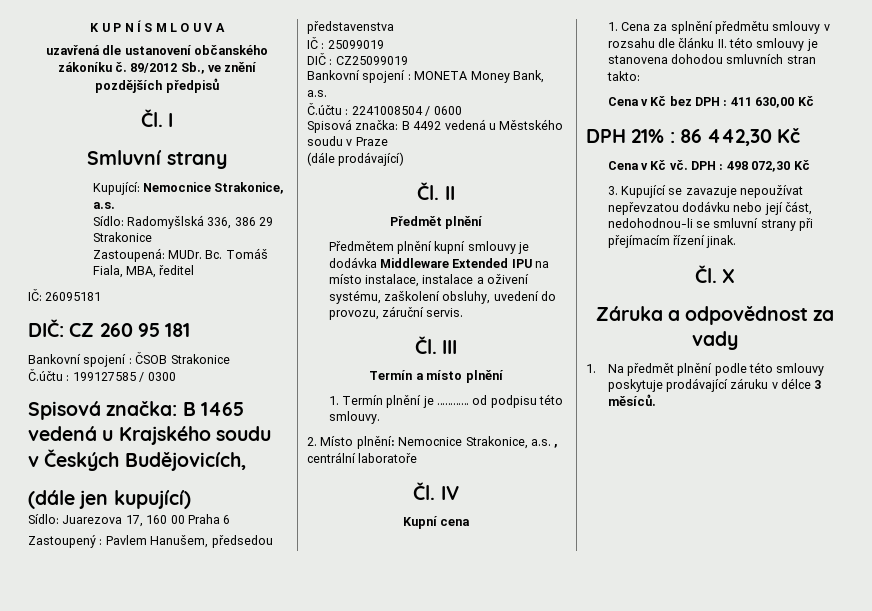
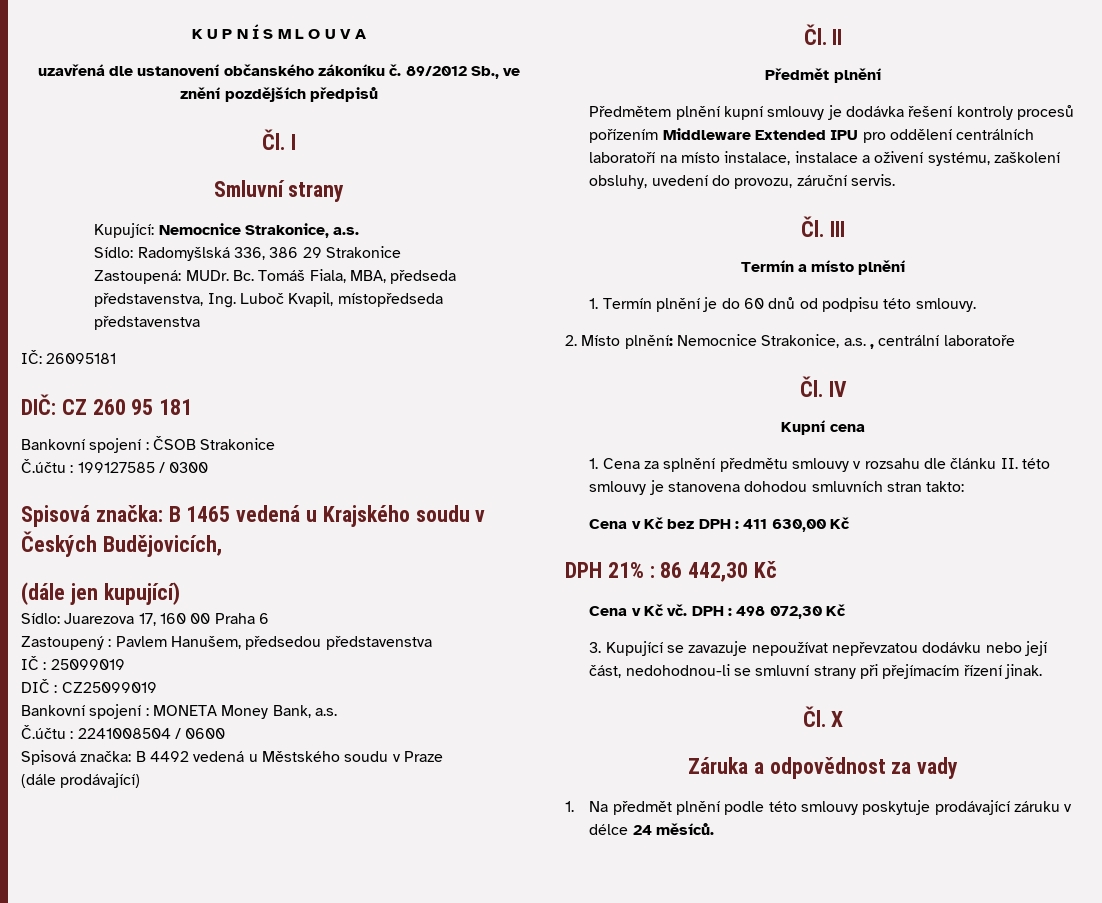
- Bc. Tomáš Fiala, MBA, ředitel
+ Bc. Tomáš Fiala, MBA, předseda představenstva, Ing. Luboč Kvapil, místopředseda představenstva
- Předmětem plnění kupní smlouvy je dodávka Middleware Extended IPU na místo instalace, instalace a oživení systému, zaškolení obsluhy, uvedení do provozu, záruční servis.
+ Předmětem plnění kupní smlouvy je dodávka řešení kontroly procesů pořízením Middleware Extended IPU pro oddělení centrálních laboratoří na místo instalace, instalace a oživení systému, zaškolení obsluhy, uvedení do provozu, záruční servis.
- 1. Termín plnění je ………… od podpisu této smlouvy.
+ 1. Termín plnění je do 60 dnů od podpisu této smlouvy.
- 1. Na předmět plnění podle této smlouvy poskytuje prodávající záruku v délce 3 měsíců.
+ 1. Na předmět plnění podle této smlouvy poskytuje prodávající záruku v délce 24 měsíců.

